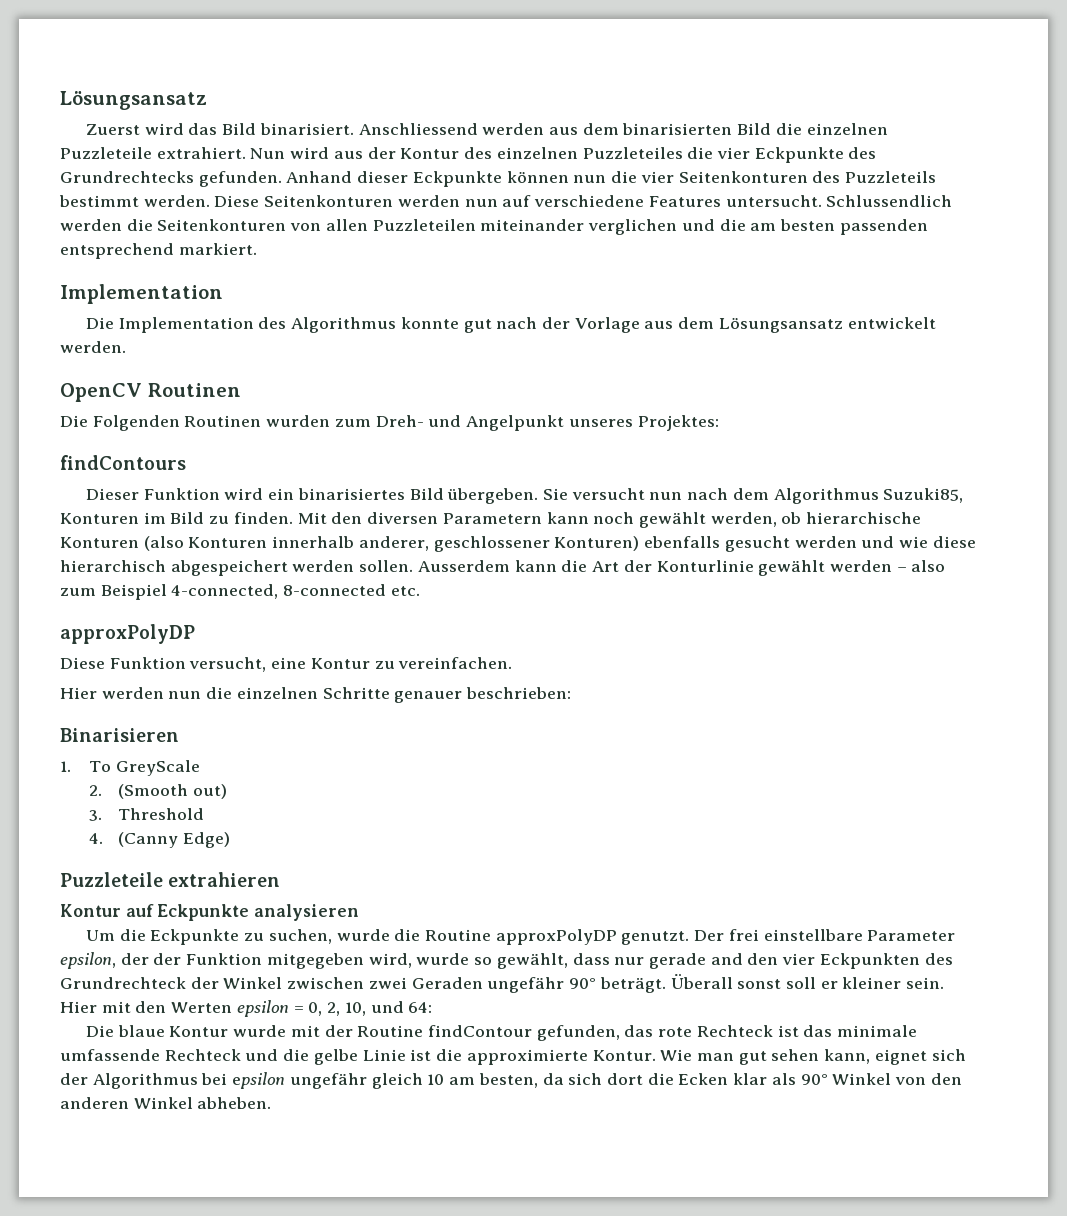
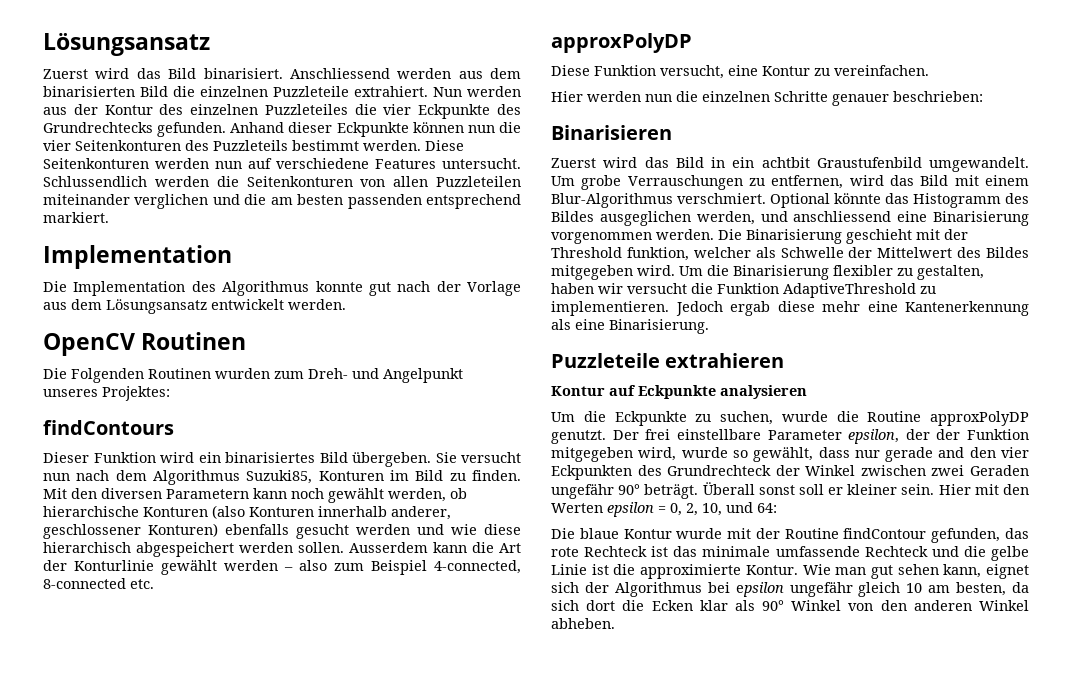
- Nun wird aus der Kontur des einzelnen Puzzleteiles die vier Eckpunkte des Grundrechtecks gefunden.
+ Nun werden aus der Kontur des einzelnen Puzzleteiles die vier Eckpunkte des Grundrechtecks gefunden.
- 1. To GreyScale
- 2. (Smooth out)
- 3. Threshold
- 4. (Canny Edge)
+ Zuerst wird das Bild in ein achtbit Graustufenbild umgewandelt. Um grobe Verrauschungen zu entfernen, wird das Bild mit einem Blur-Algorithmus verschmiert. Optional könnte das Histogramm des Bildes ausgeglichen werden, und anschliessend eine Binarisierung vorgenommen werden. Die Binarisierung geschieht mit der Threshold funktion, welcher als Schwelle der Mittelwert des Bildes mitgegeben wird. Um die Binarisierung flexibler zu gestalten, haben wir versucht die Funktion AdaptiveThreshold zu implementieren. Jedoch ergab diese mehr eine Kantenerkennung als eine Binarisierung.

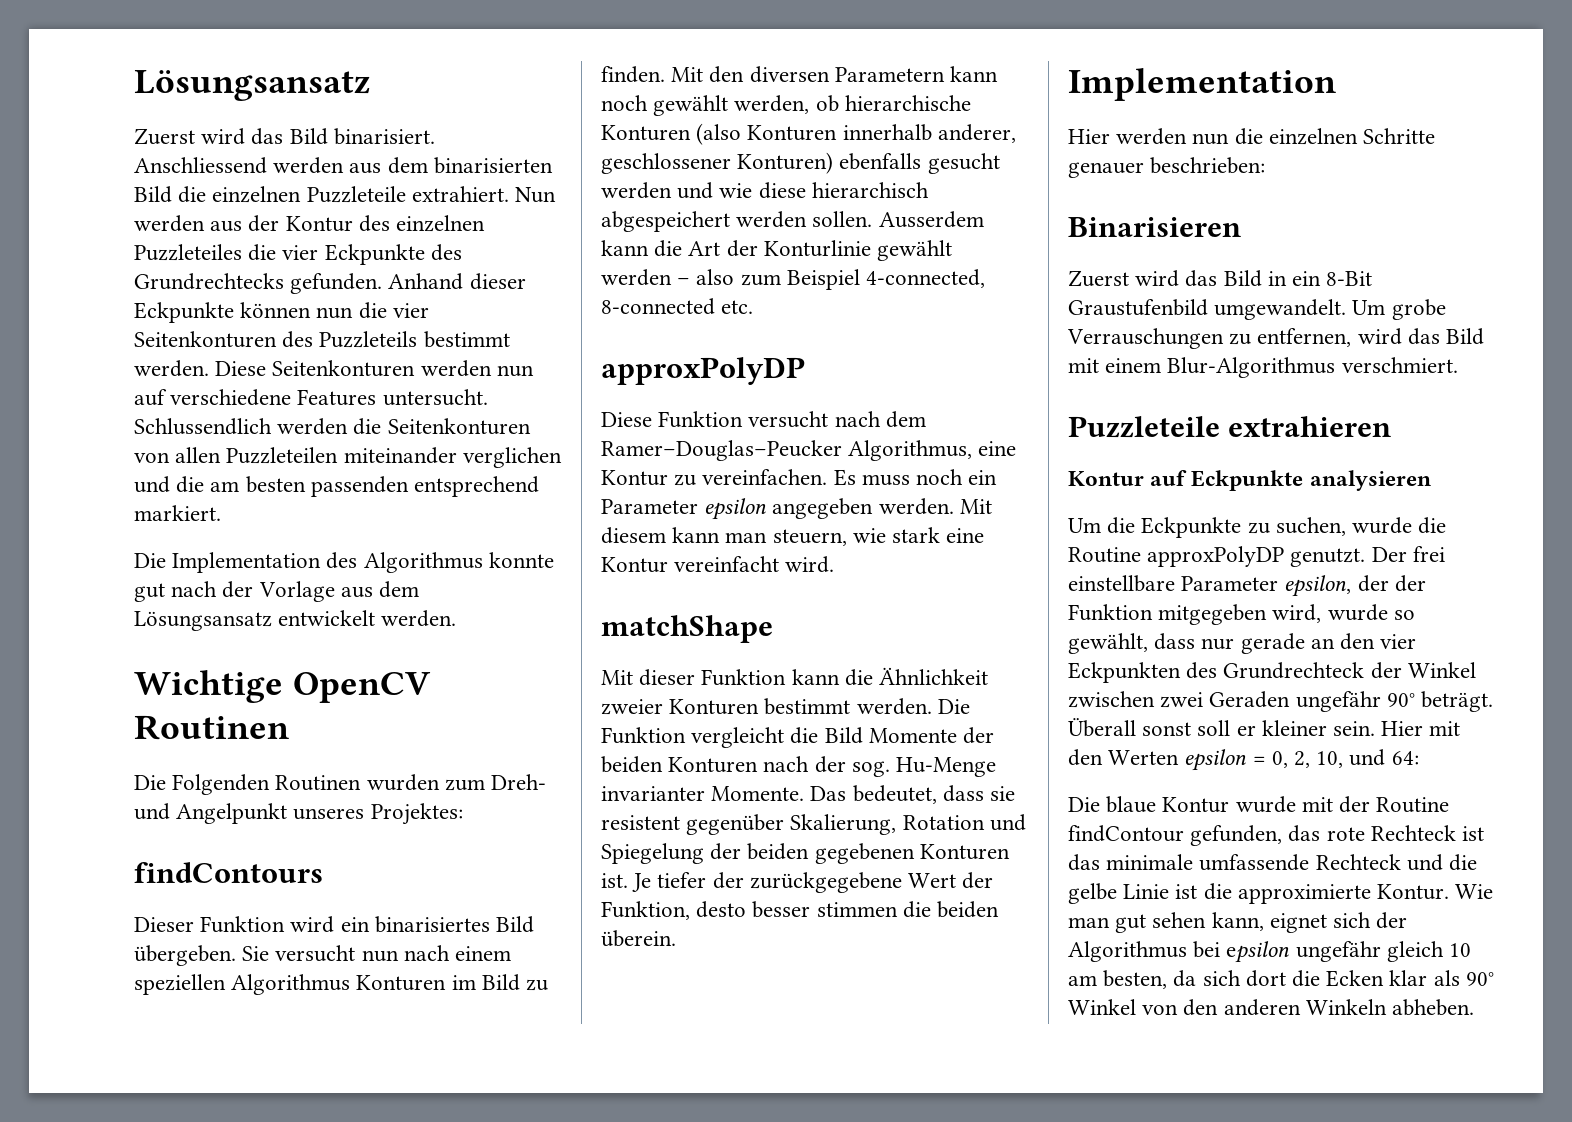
  Schlussendlich werden die Seitenkonturen von allen Puzzleteilen miteinander verglichen und die am besten passenden entsprechend markiert.
- Implementation
- OpenCV Routinen
+ Wichtige OpenCV Routinen
- Sie versucht nun nach dem Algorithmus Suzuki85, Konturen im Bild zu finden.
+ Sie versucht nun nach einem speziellen Algorithmus Konturen im Bild zu finden.
- Diese Funktion versucht, eine Kontur zu vereinfachen.
+ Diese Funktion versucht nach dem Ramer–Douglas–Peucker Algorithmus, eine Kontur zu vereinfachen. Es muss noch ein Parameter epsilon angegeben werden. Mit diesem kann man steuern, wie stark eine Kontur vereinfacht wird.
+ matchShape
+ Mit dieser Funktion kann die Ähnlichkeit zweier Konturen bestimmt werden. Die Funktion vergleicht die Bild Momente der beiden Konturen nach der sog. Hu-Menge invarianter Momente. Das bedeutet, dass sie resistent gegenüber Skalierung, Rotation und Spiegelung der beiden gegebenen Konturen ist. Je tiefer der zurückgegebene Wert der Funktion, desto besser stimmen die beiden überein.
+ Implementation
- Zuerst wird das Bild in ein achtbit Graustufenbild umgewandelt.
+ Zuerst wird das Bild in ein 8-Bit Graustufenbild umgewandelt.
- Optional könnte das Histogramm des Bildes ausgeglichen werden, und anschliessend eine Binarisierung vorgenommen werden. Die Binarisierung geschieht mit der Threshold funktion, welcher als Schwelle der Mittelwert des Bildes mitgegeben wird. Um die Binarisierung flexibler zu gestalten, haben wir versucht die Funktion AdaptiveThreshold zu implementieren. Jedoch ergab diese mehr eine Kantenerkennung als eine Binarisierung.
- Der frei einstellbare Parameter epsilon, der der Funktion mitgegeben wird, wurde so gewählt, dass nur gerade and den vier Eckpunkten des Grundrechteck der Winkel zwischen zwei Geraden ungefähr 90° beträgt.
+ Der frei einstellbare Parameter epsilon, der der Funktion mitgegeben wird, wurde so gewählt, dass nur gerade an den vier Eckpunkten des Grundrechteck der Winkel zwischen zwei Geraden ungefähr 90° beträgt.
- Wie man gut sehen kann, eignet sich der Algorithmus bei epsilon ungefähr gleich 10 am besten, da sich dort die Ecken klar als 90° Winkel von den anderen Winkel abheben.
+ Wie man gut sehen kann, eignet sich der Algorithmus bei epsilon ungefähr gleich 10 am besten, da sich dort die Ecken klar als 90° Winkel von den anderen Winkeln abheben.

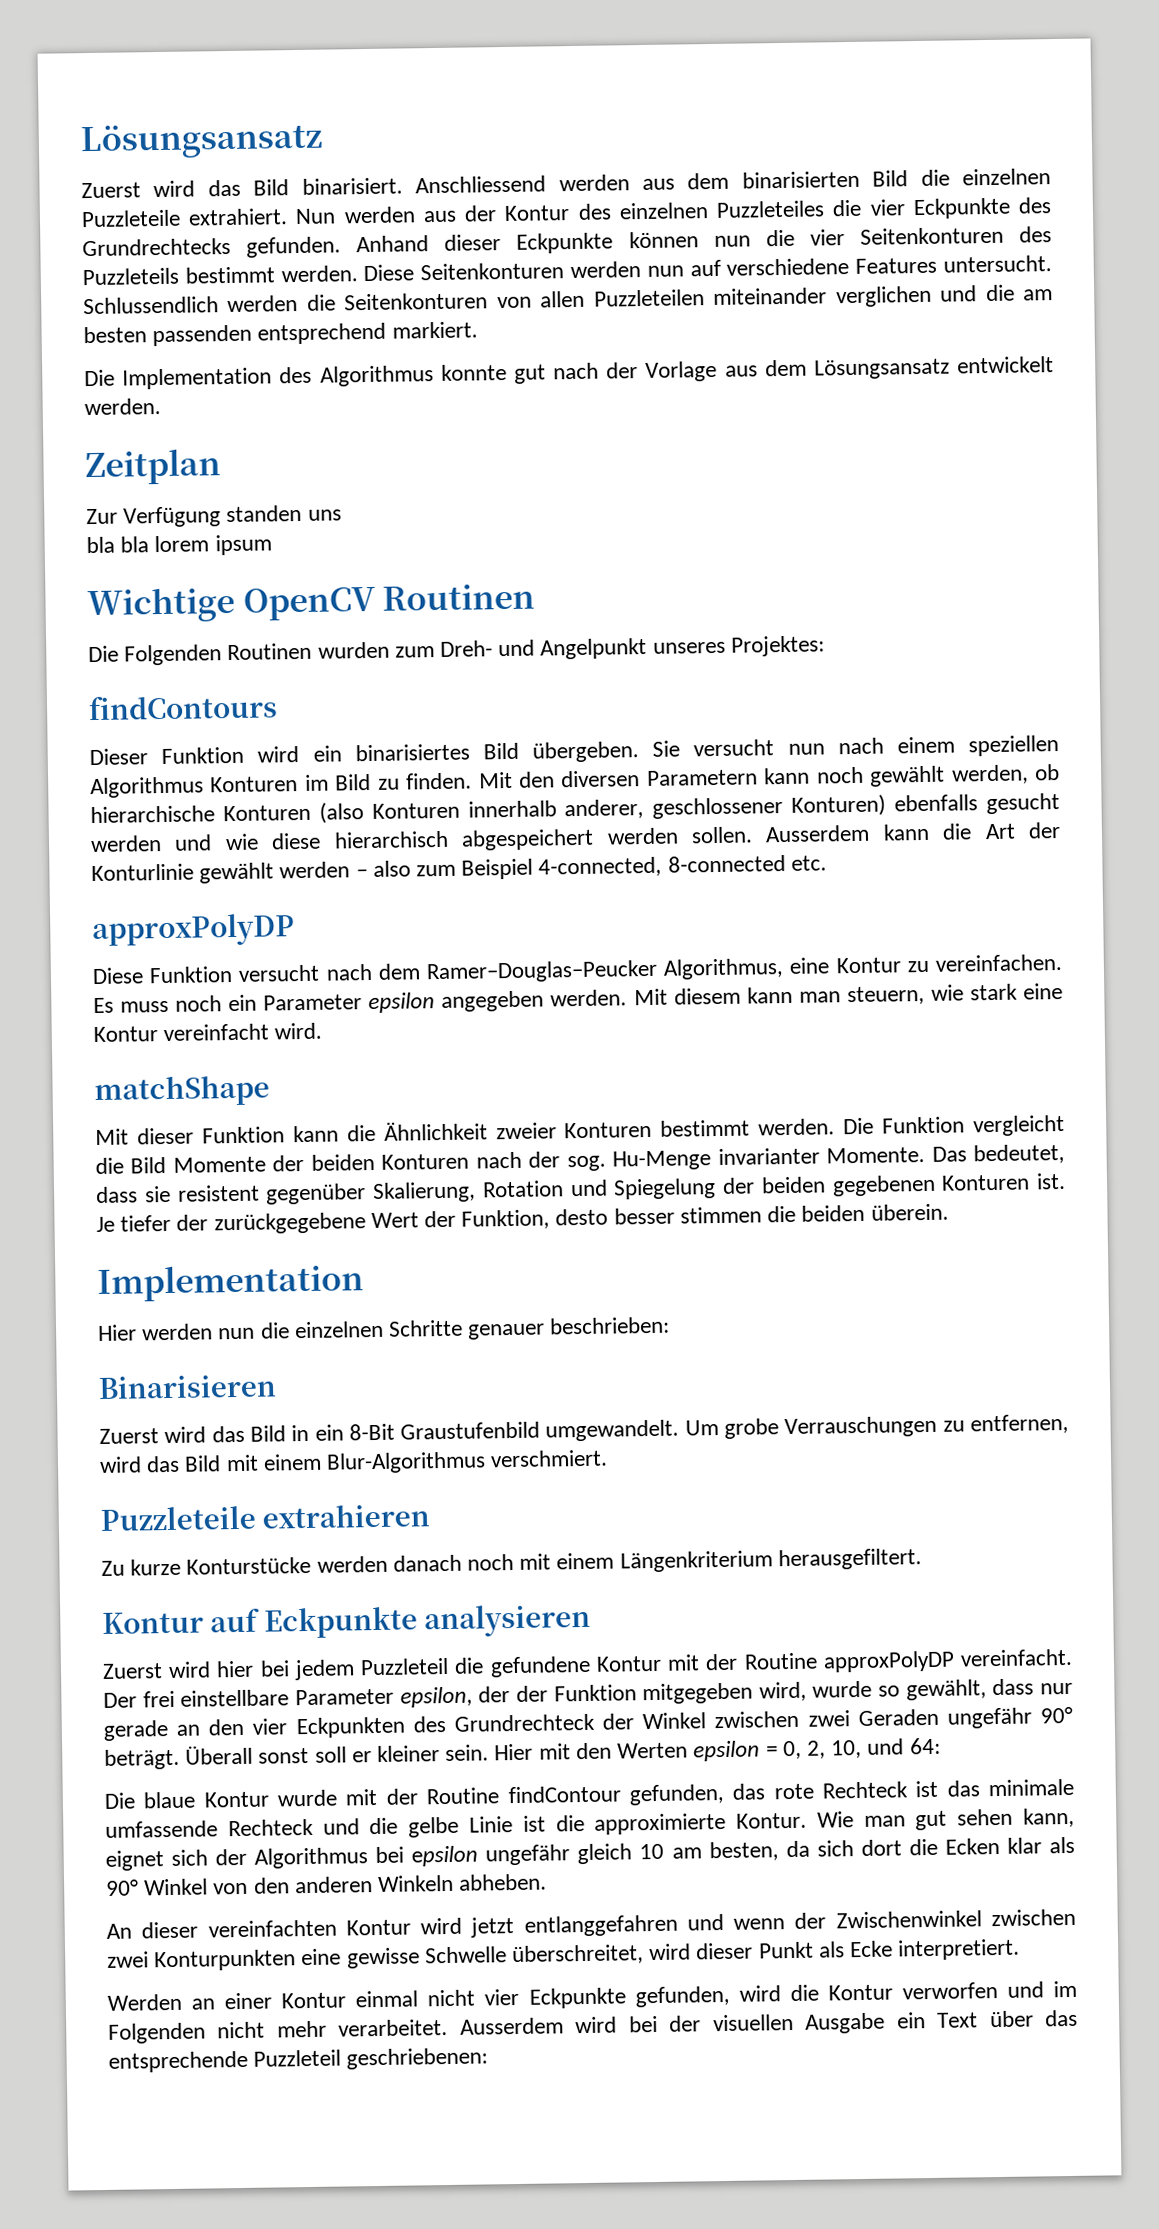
+ Zeitplan
+ Zur Verfügung standen uns
+ bla bla lorem ipsum
+ Zu kurze Konturstücke werden danach noch mit einem Längenkriterium herausgefiltert.
  Kontur auf Eckpunkte analysieren
- Um die Eckpunkte zu suchen, wurde die Routine approxPolyDP genutzt.
+ Zuerst wird hier bei jedem Puzzleteil die gefundene Kontur mit der Routine approxPolyDP vereinfacht.
+ An dieser vereinfachten Kontur wird jetzt entlanggefahren und wenn der Zwischenwinkel zwischen zwei Konturpunkten eine gewisse Schwelle überschreitet, wird dieser Punkt als Ecke interpretiert.
+ Werden an einer Kontur einmal nicht vier Eckpunkte gefunden, wird die Kontur verworfen und im Folgenden nicht mehr verarbeitet. Ausserdem wird bei der visuellen Ausgabe ein Text über das entsprechende Puzzleteil geschriebenen:

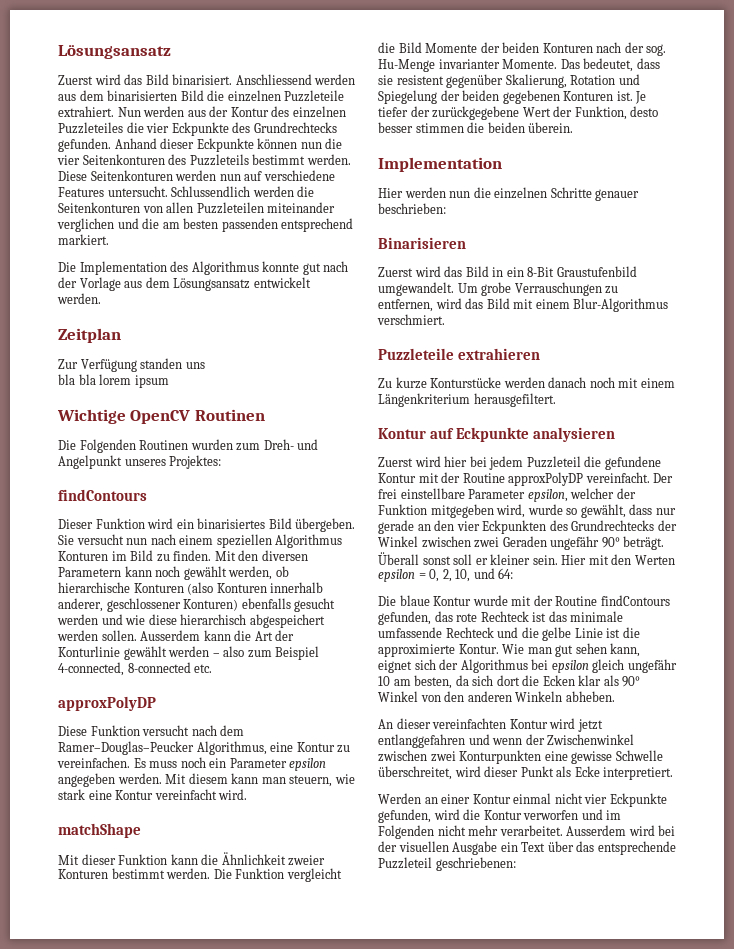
- Der frei einstellbare Parameter epsilon, der der Funktion mitgegeben wird, wurde so gewählt, dass nur gerade an den vier Eckpunkten des Grundrechteck der Winkel zwischen zwei Geraden ungefähr 90° beträgt.
+ Der frei einstellbare Parameter epsilon, welcher der Funktion mitgegeben wird, wurde so gewählt, dass nur gerade an den vier Eckpunkten des Grundrechtecks der Winkel zwischen zwei Geraden ungefähr 90° beträgt.
- Die blaue Kontur wurde mit der Routine findContour gefunden, das rote Rechteck ist das minimale umfassende Rechteck und die gelbe Linie ist die approximierte Kontur.
+ Die blaue Kontur wurde mit der Routine findContours gefunden, das rote Rechteck ist das minimale umfassende Rechteck und die gelbe Linie ist die approximierte Kontur.
- Wie man gut sehen kann, eignet sich der Algorithmus bei epsilon ungefähr gleich 10 am besten, da sich dort die Ecken klar als 90° Winkel von den anderen Winkeln abheben.
+ Wie man gut sehen kann, eignet sich der Algorithmus bei epsilon gleich ungefähr 10 am besten, da sich dort die Ecken klar als 90° Winkel von den anderen Winkeln abheben.

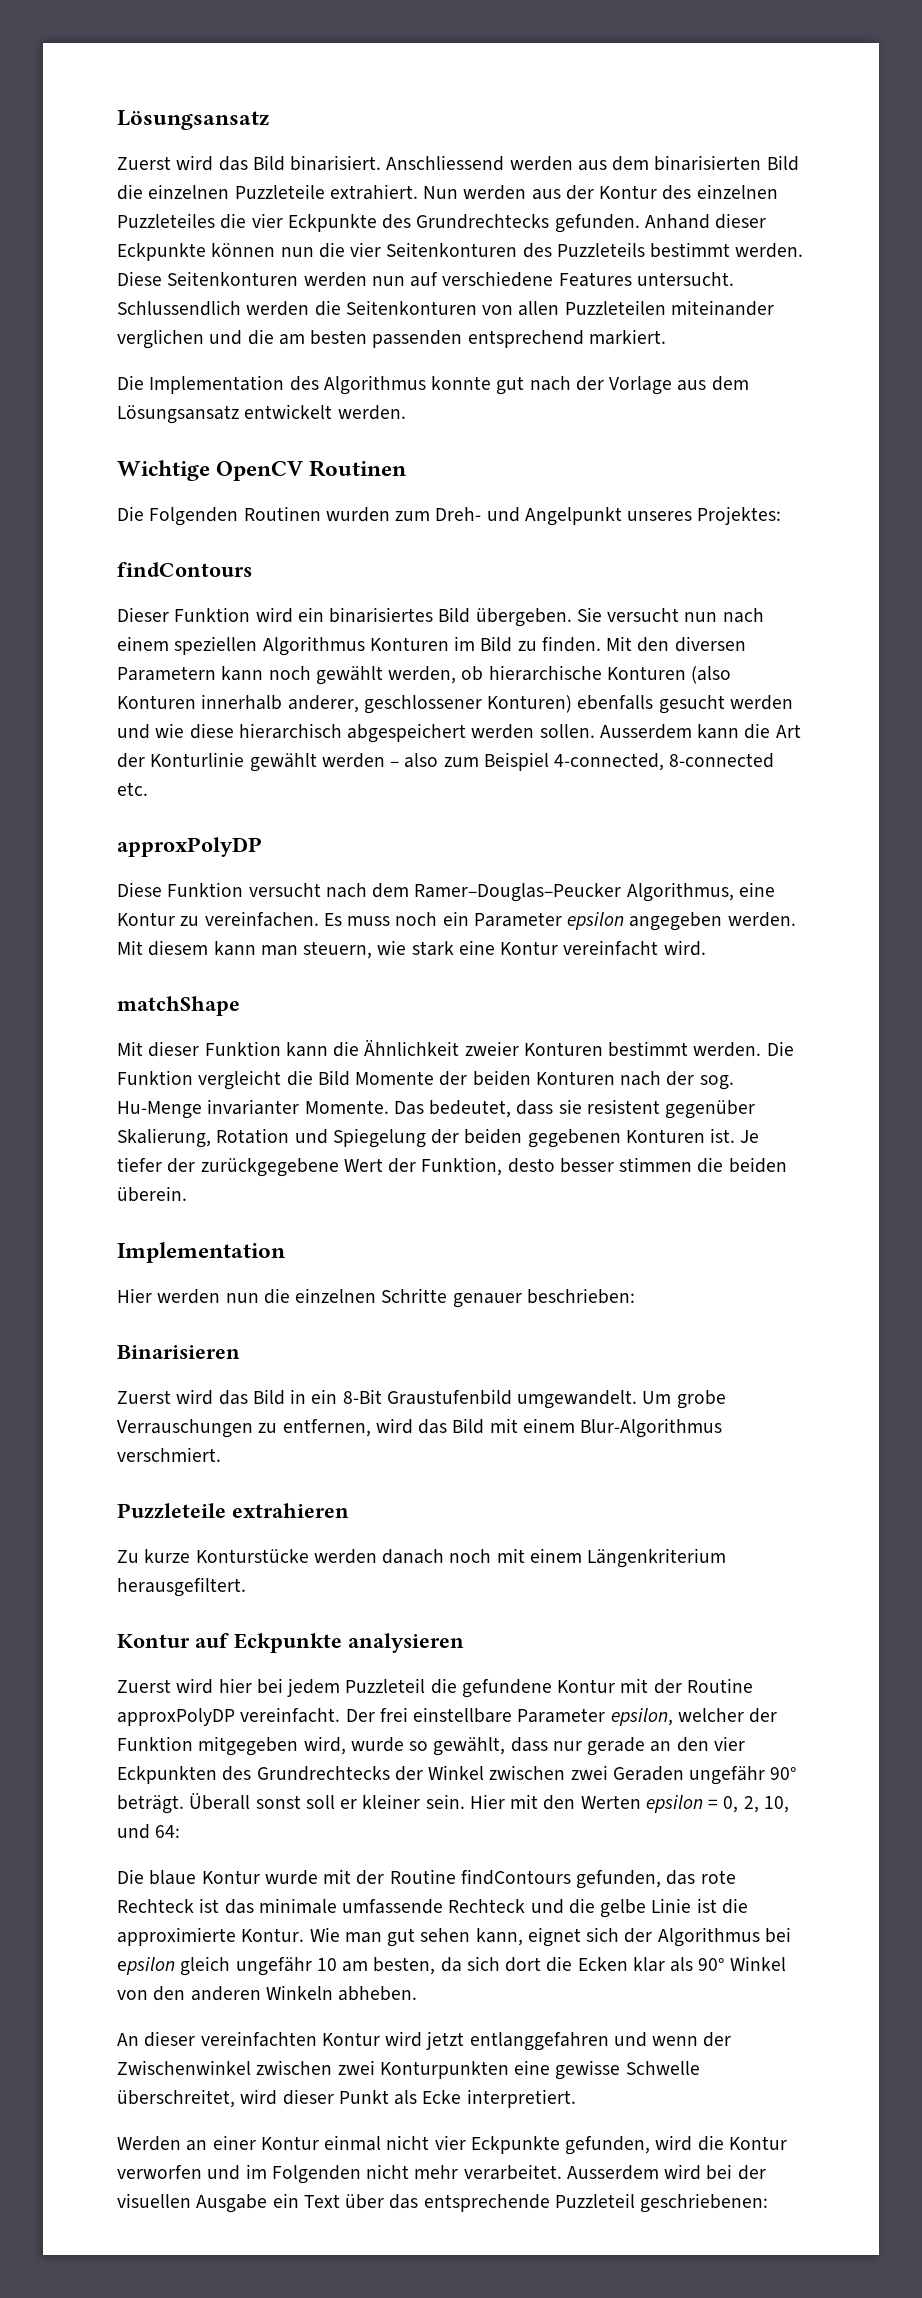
- Zeitplan
- Zur Verfügung standen uns
- bla bla lorem ipsum

